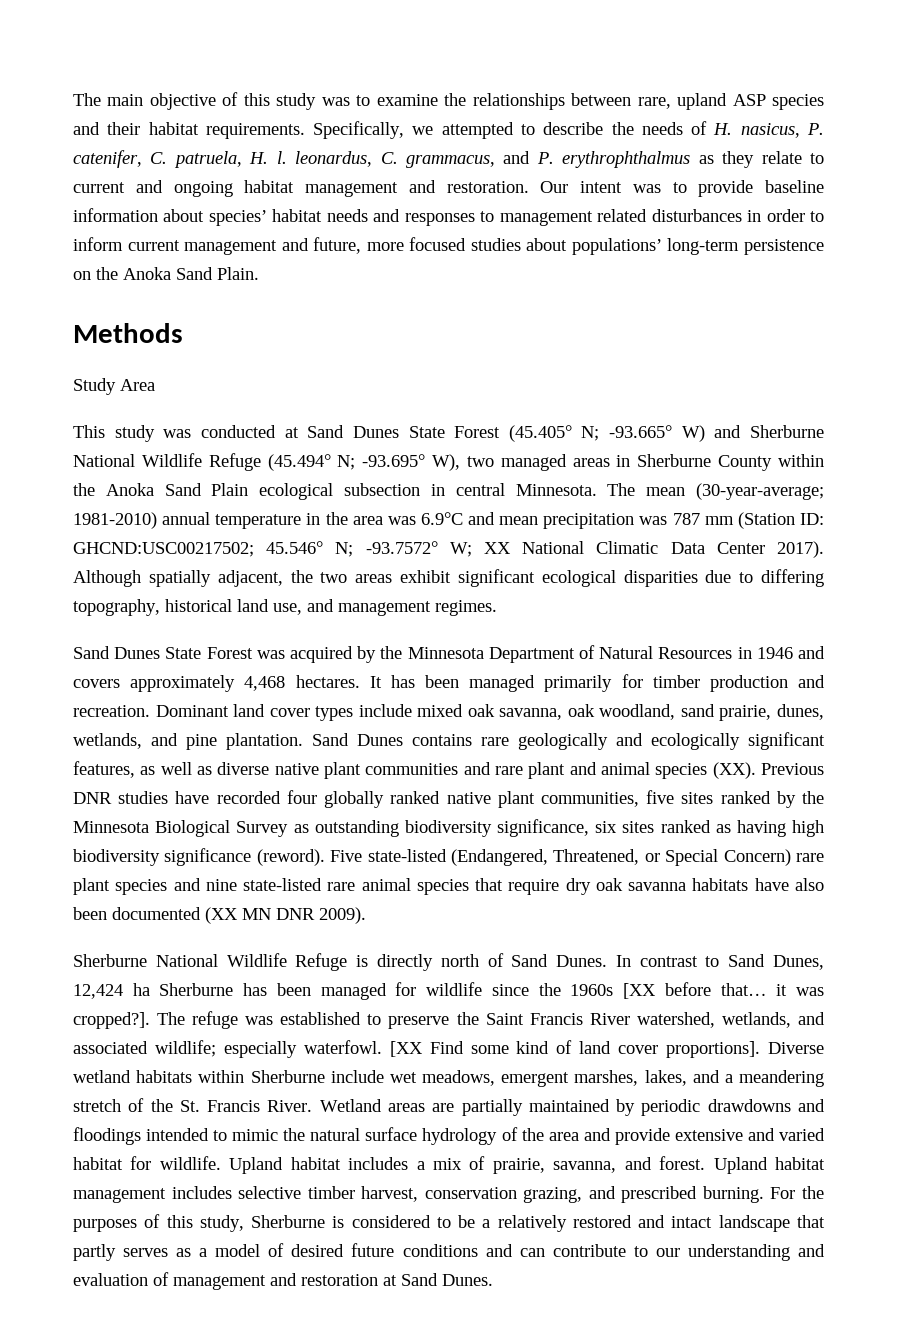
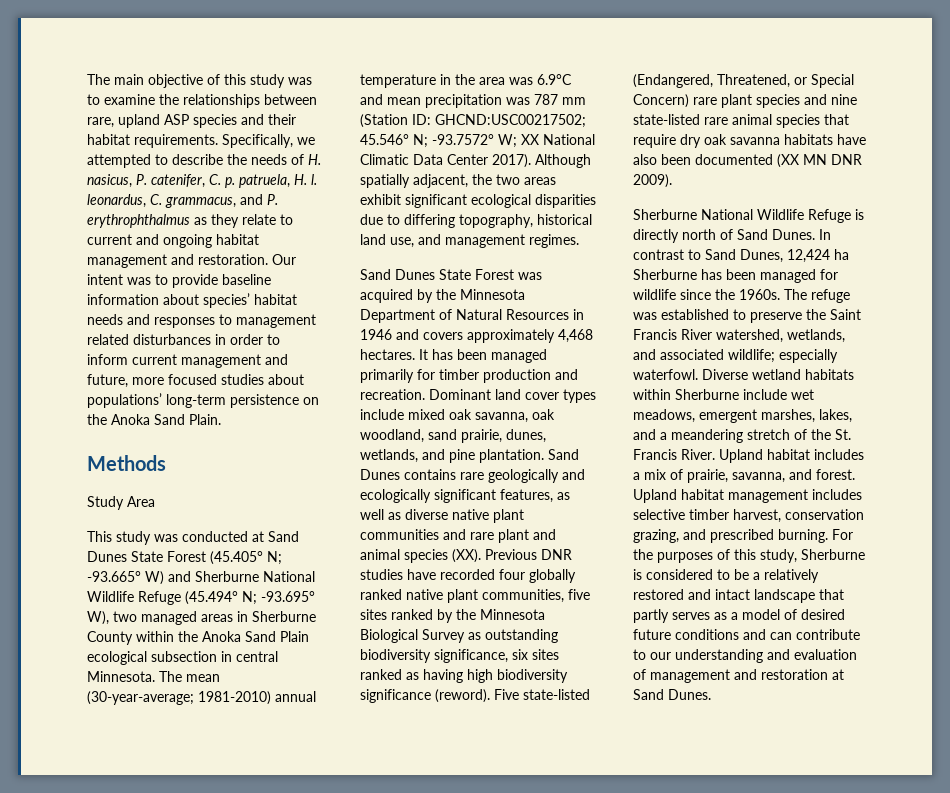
- Specifically, we attempted to describe the needs of H. nasicus, P. catenifer, C. patruela, H. l. leonardus, C. grammacus, and P. erythrophthalmus as they relate to current and ongoing habitat management and restoration.
+ Specifically, we attempted to describe the needs of H. nasicus, P. catenifer, C. p. patruela, H. l. leonardus, C. grammacus, and P. erythrophthalmus as they relate to current and ongoing habitat management and restoration.
- In contrast to Sand Dunes, 12,424 ha Sherburne has been managed for wildlife since the 1960s [XX before that… it was cropped?].
+ In contrast to Sand Dunes, 12,424 ha Sherburne has been managed for wildlife since the 1960s.
- [XX Find some kind of land cover proportions].
- Wetland areas are partially maintained by periodic drawdowns and floodings intended to mimic the natural surface hydrology of the area and provide extensive and varied habitat for wildlife.

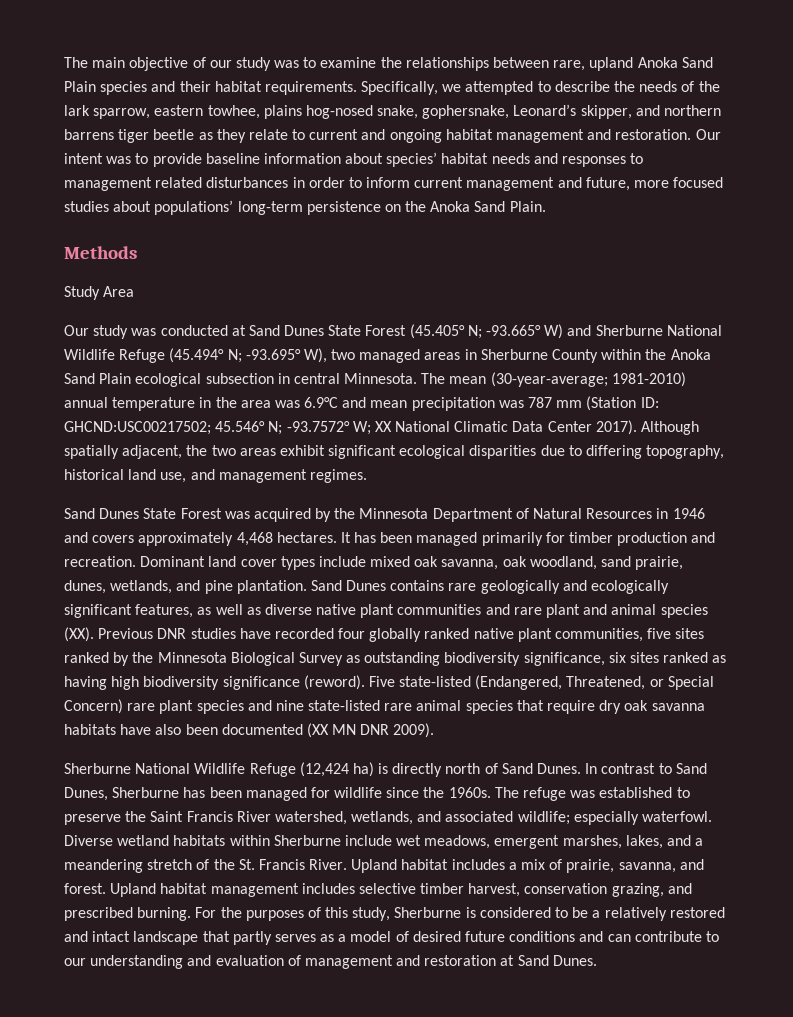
- The main objective of this study was to examine the relationships between rare, upland ASP species and their habitat requirements.
+ The main objective of our study was to examine the relationships between rare, upland Anoka Sand Plain species and their habitat requirements.
- Specifically, we attempted to describe the needs of H. nasicus, P. catenifer, C. p. patruela, H. l. leonardus, C. grammacus, and P. erythrophthalmus as they relate to current and ongoing habitat management and restoration.
+ Specifically, we attempted to describe the needs of the lark sparrow, eastern towhee, plains hog-nosed snake, gophersnake, Leonard’s skipper, and northern barrens tiger beetle as they relate to current and ongoing habitat management and restoration.
- This study was conducted at Sand Dunes State Forest (45.405° N; -93.665° W) and Sherburne National Wildlife Refuge (45.494° N; -93.695° W), two managed areas in Sherburne County within the Anoka Sand Plain ecological subsection in central Minnesota.
+ Our study was conducted at Sand Dunes State Forest (45.405° N; -93.665° W) and Sherburne National Wildlife Refuge (45.494° N; -93.695° W), two managed areas in Sherburne County within the Anoka Sand Plain ecological subsection in central Minnesota.
- Sherburne National Wildlife Refuge is directly north of Sand Dunes.
+ Sherburne National Wildlife Refuge (12,424 ha) is directly north of Sand Dunes.
- In contrast to Sand Dunes, 12,424 ha Sherburne has been managed for wildlife since the 1960s.
+ In contrast to Sand Dunes, Sherburne has been managed for wildlife since the 1960s.

